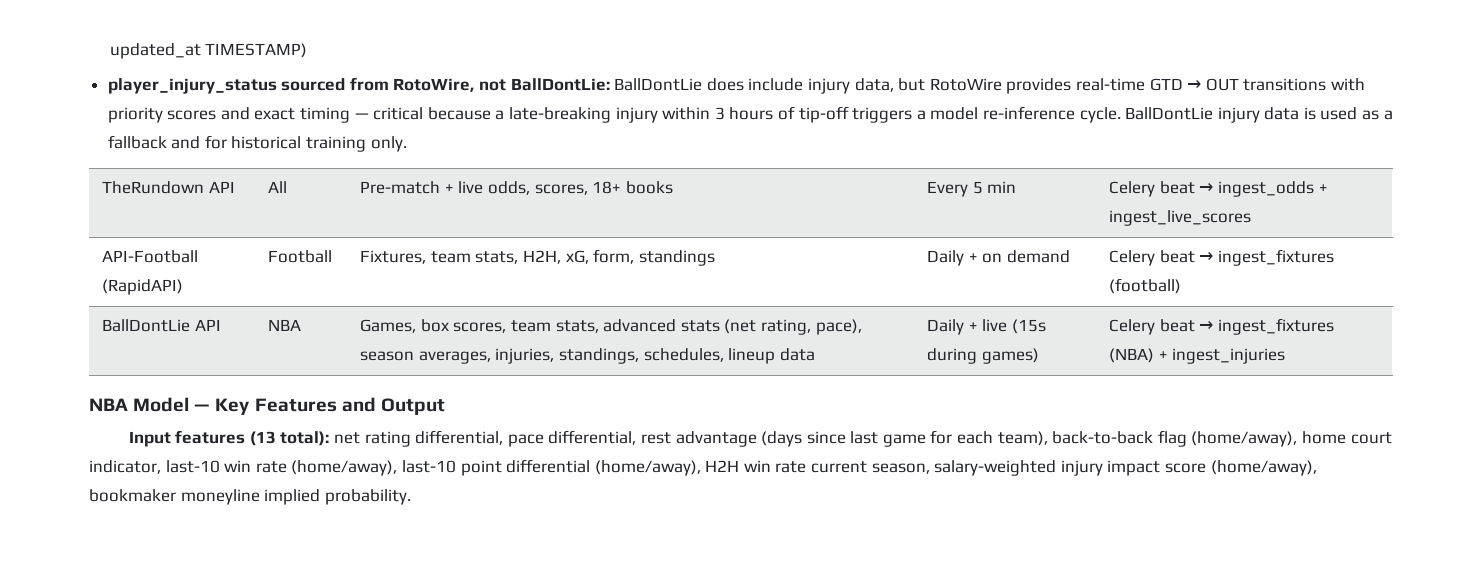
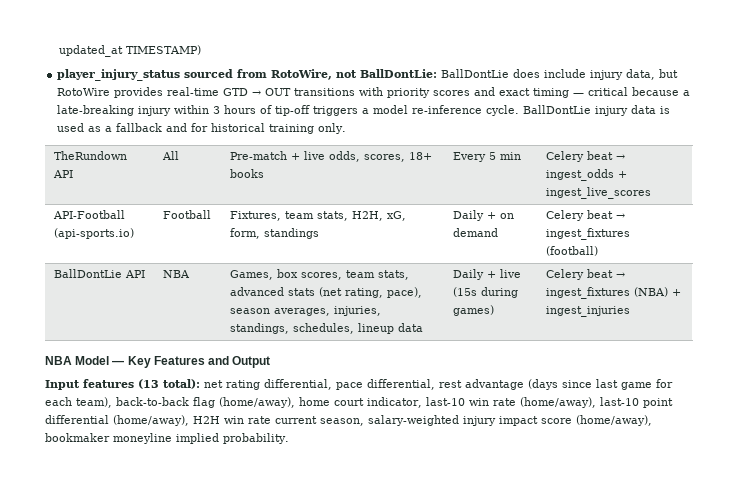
- API-Football (RapidAPI) | Football | Fixtures, team stats, H2H, xG, form, standings | Daily + on demand | Celery beat → ingest_fixtures (football)
+ API-Football (api-sports.io) | Football | Fixtures, team stats, H2H, xG, form, standings | Daily + on demand | Celery beat → ingest_fixtures (football)

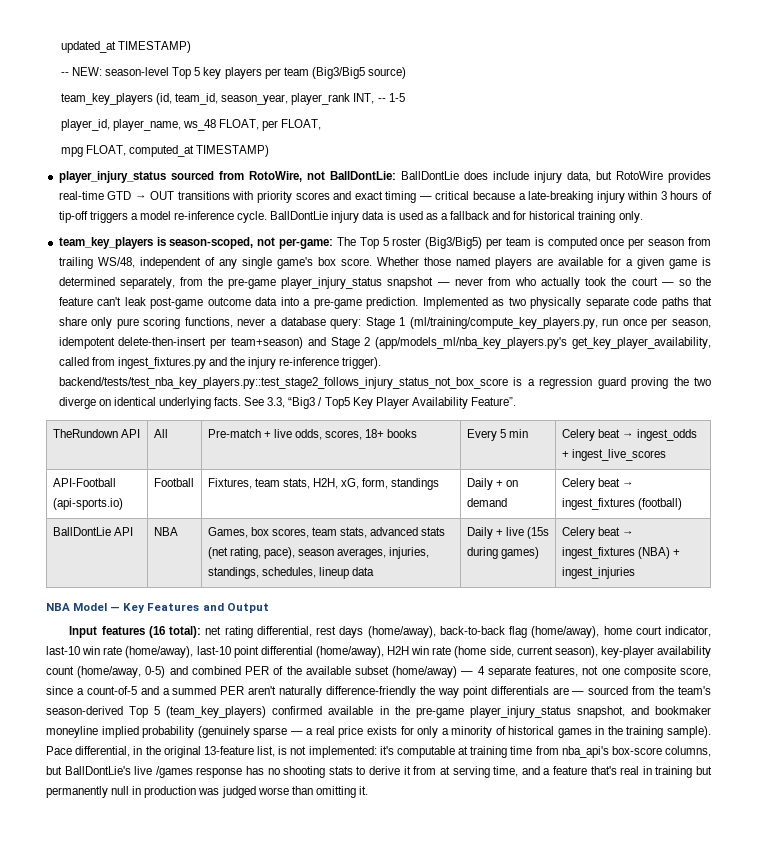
+ -- NEW: season-level Top 5 key players per team (Big3/Big5 source)
+ team_key_players (id, team_id, season_year, player_rank INT, -- 1-5
+ player_id, player_name, ws_48 FLOAT, per FLOAT,
+ mpg FLOAT, computed_at TIMESTAMP)
+ team_key_players is season-scoped, not per-game: The Top 5 roster (Big3/Big5) per team is computed once per season from trailing WS/48, independent of any single game's box score. Whether those named players are available for a given game is determined separately, from the pre-game player_injury_status snapshot — never from who actually took the court — so the feature can't leak post-game outcome data into a pre-game prediction. Implemented as two physically separate code paths that share only pure scoring functions, never a database query: Stage 1 (ml/training/compute_key_players.py, run once per season, idempotent delete-then-insert per team+season) and Stage 2 (app/models_ml/nba_key_players.py's get_key_player_availability, called from ingest_fixtures.py and the injury re-inference trigger). backend/tests/test_nba_key_players.py::test_stage2_follows_injury_status_not_box_score is a regression guard proving the two diverge on identical underlying facts. See 3.3, “Big3 / Top5 Key Player Availability Feature”.
- Input features (13 total): net rating differential, pace differential, rest advantage (days since last game for each team), back-to-back flag (home/away), home court indicator, last-10 win rate (home/away), last-10 point differential (home/away), H2H win rate current season, salary-weighted injury impact score (home/away), bookmaker moneyline implied probability.
+ Input features (16 total): net rating differential, rest days (home/away), back-to-back flag (home/away), home court indicator, last-10 win rate (home/away), last-10 point differential (home/away), H2H win rate (home side, current season), key-player availability count (home/away, 0-5) and combined PER of the available subset (home/away) — 4 separate features, not one composite score, since a count-of-5 and a summed PER aren't naturally difference-friendly the way point differentials are — sourced from the team's season-derived Top 5 (team_key_players) confirmed available in the pre-game player_injury_status snapshot, and bookmaker moneyline implied probability (genuinely sparse — a real price exists for only a minority of historical games in the training sample). Pace differential, in the original 13-feature list, is not implemented: it's computable at training time from nba_api's box-score columns, but BallDontLie's live /games response has no shooting stats to derive it from at serving time, and a feature that's real in training but permanently null in production was judged worse than omitting it.

